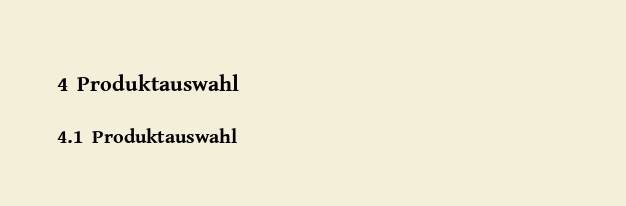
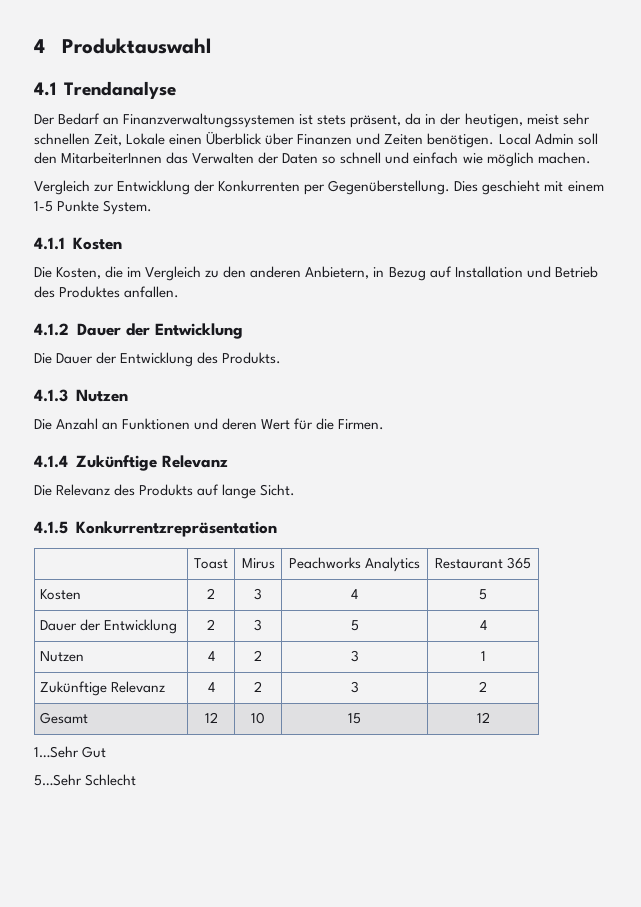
- 4.1 Produktauswahl
+ 4.1 Trendanalyse
+ Der Bedarf an Finanzverwaltungssystemen ist stets präsent, da in der heutigen, meist sehr schnellen Zeit, Lokale einen Überblick über Finanzen und Zeiten benötigen. Local Admin soll den MitarbeiterInnen das Verwalten der Daten so schnell und einfach wie möglich machen.
+ Vergleich zur Entwicklung der Konkurrenten per Gegenüberstellung. Dies geschieht mit einem 1-5 Punkte System.
+ 4.1.1 Kosten
+ Die Kosten, die im Vergleich zu den anderen Anbietern, in Bezug auf Installation und Betrieb des Produktes anfallen.
+ 4.1.2 Dauer der Entwicklung
+ Die Dauer der Entwicklung des Produkts.
+ 4.1.3 Nutzen
+ Die Anzahl an Funktionen und deren Wert für die Firmen.
+ 4.1.4 Zukünftige Relevanz
+ Die Relevanz des Produkts auf lange Sicht.
+ 4.1.5 Konkurrentzrepräsentation
+ | Toast | Mirus | Peachworks Analytics | Restaurant 365
+ Kosten | 2 | 3 | 4 | 5
+ Dauer der Entwicklung | 2 | 3 | 5 | 4
+ Nutzen | 4 | 2 | 3 | 1
+ Zukünftige Relevanz | 4 | 2 | 3 | 2
+ Gesamt | 12 | 10 | 15 | 12
+ 1…Sehr Gut
+ 5…Sehr Schlecht

